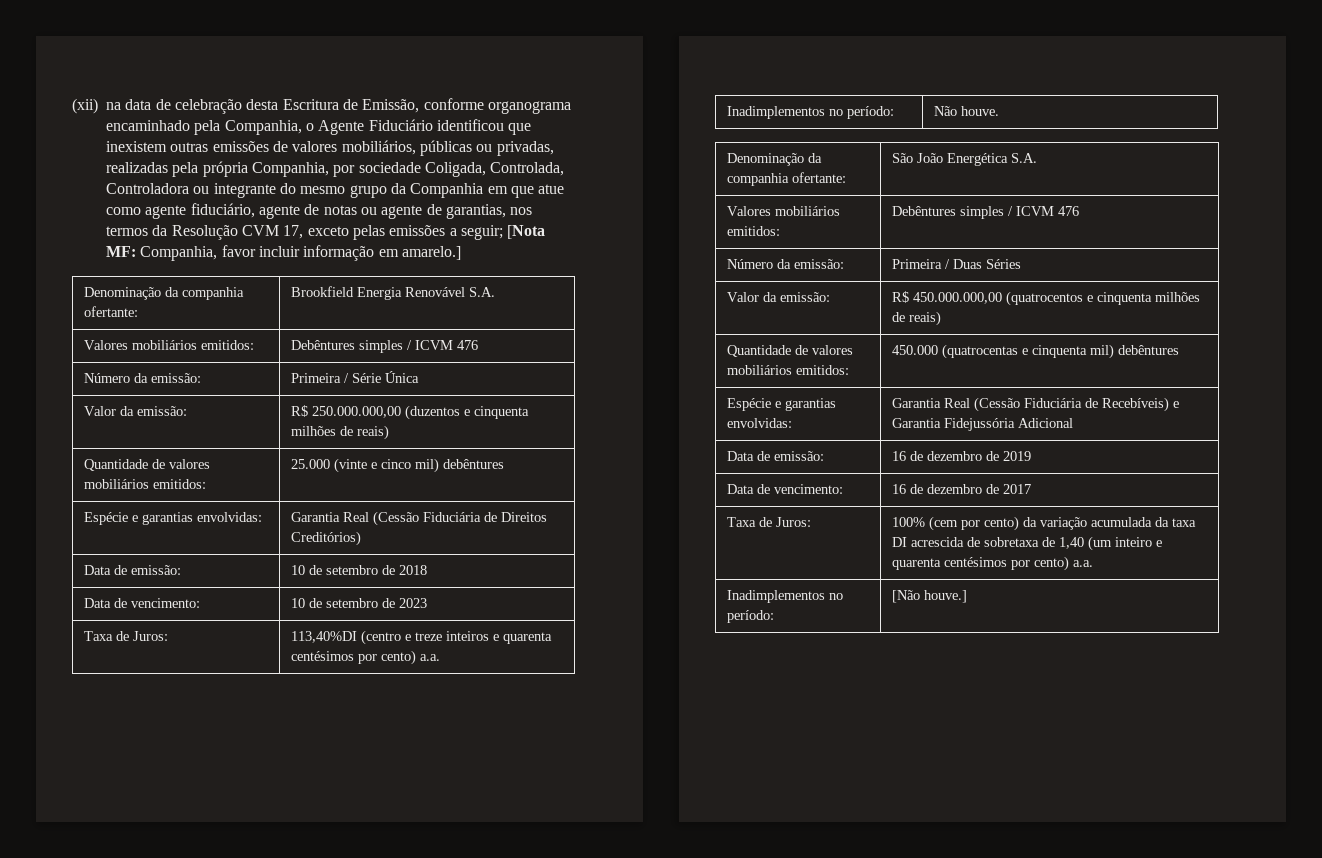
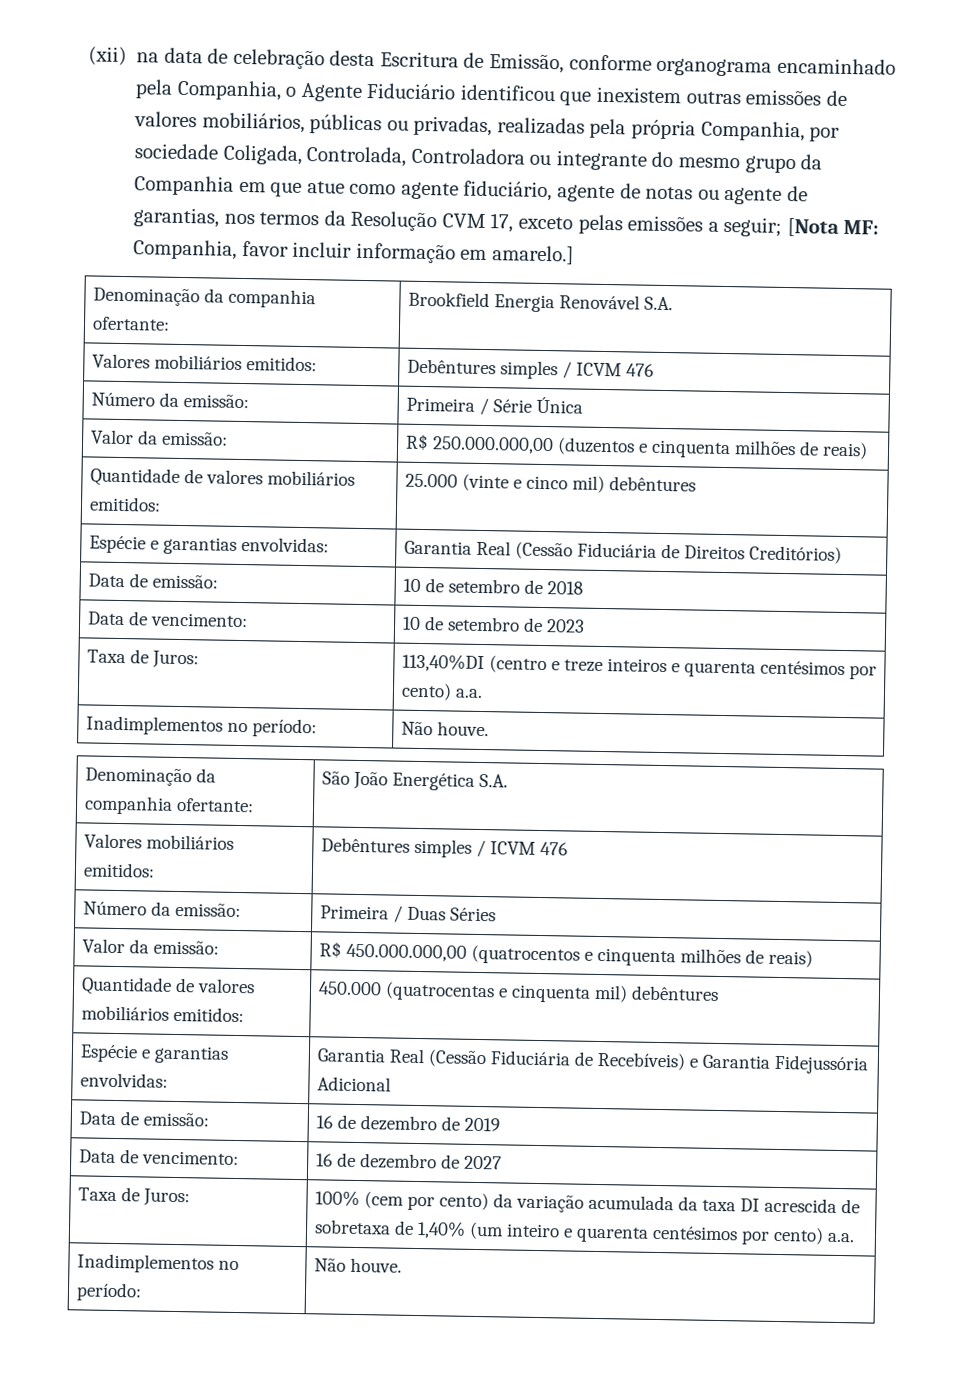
- Data de vencimento: | 16 de dezembro de 2017
+ Data de vencimento: | 16 de dezembro de 2027
- Taxa de Juros: | 100% (cem por cento) da variação acumulada da taxa DI acrescida de sobretaxa de 1,40 (um inteiro e quarenta centésimos por cento) a.a.
- Inadimplementos no período: | [Não houve.]
+ Taxa de Juros: | 100% (cem por cento) da variação acumulada da taxa DI acrescida de sobretaxa de 1,40% (um inteiro e quarenta centésimos por cento) a.a.
+ Inadimplementos no período: | Não houve.

